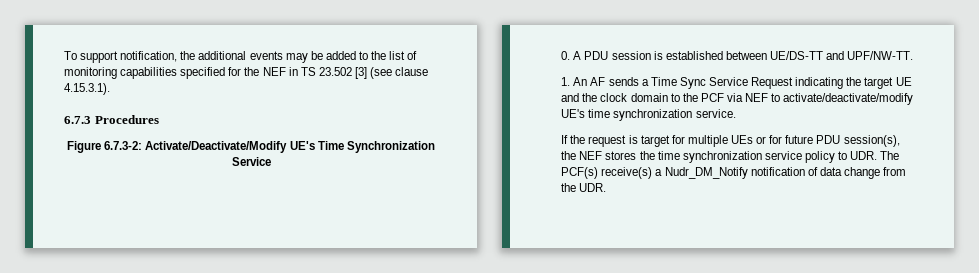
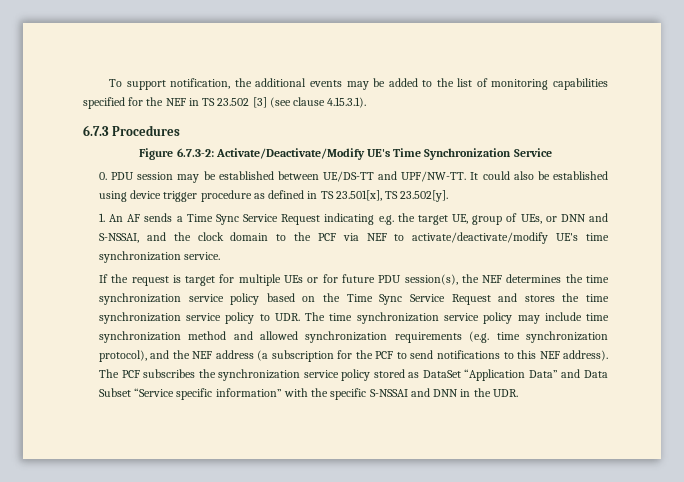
- 0. A PDU session is established between UE/DS-TT and UPF/NW-TT.
+ 0. PDU session may be established between UE/DS-TT and UPF/NW-TT. It could also be established using device trigger procedure as defined in TS 23.501[x], TS 23.502[y].
- 1. An AF sends a Time Sync Service Request indicating the target UE and the clock domain to the PCF via NEF to activate/deactivate/modify UE's time synchronization service.
+ 1. An AF sends a Time Sync Service Request indicating e.g. the target UE, group of UEs, or DNN and S-NSSAI, and the clock domain to the PCF via NEF to activate/deactivate/modify UE's time synchronization service.
- If the request is target for multiple UEs or for future PDU session(s), the NEF stores the time synchronization service policy to UDR. The PCF(s) receive(s) a Nudr_DM_Notify notification of data change from the UDR.
+ If the request is target for multiple UEs or for future PDU session(s), the NEF determines the time synchronization service policy based on the Time Sync Service Request and stores the time synchronization service policy to UDR. The time synchronization service policy may include time synchronization method and allowed synchronization requirements (e.g. time synchronization protocol), and the NEF address (a subscription for the PCF to send notifications to this NEF address). The PCF subscribes the synchronization service policy stored as DataSet “Application Data” and Data Subset “Service specific information” with the specific S-NSSAI and DNN in the UDR.

